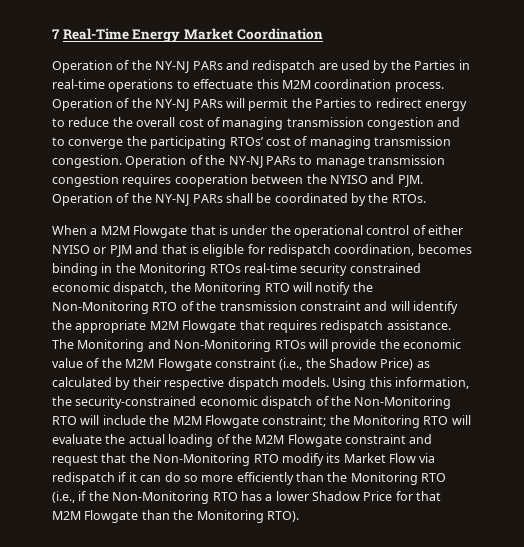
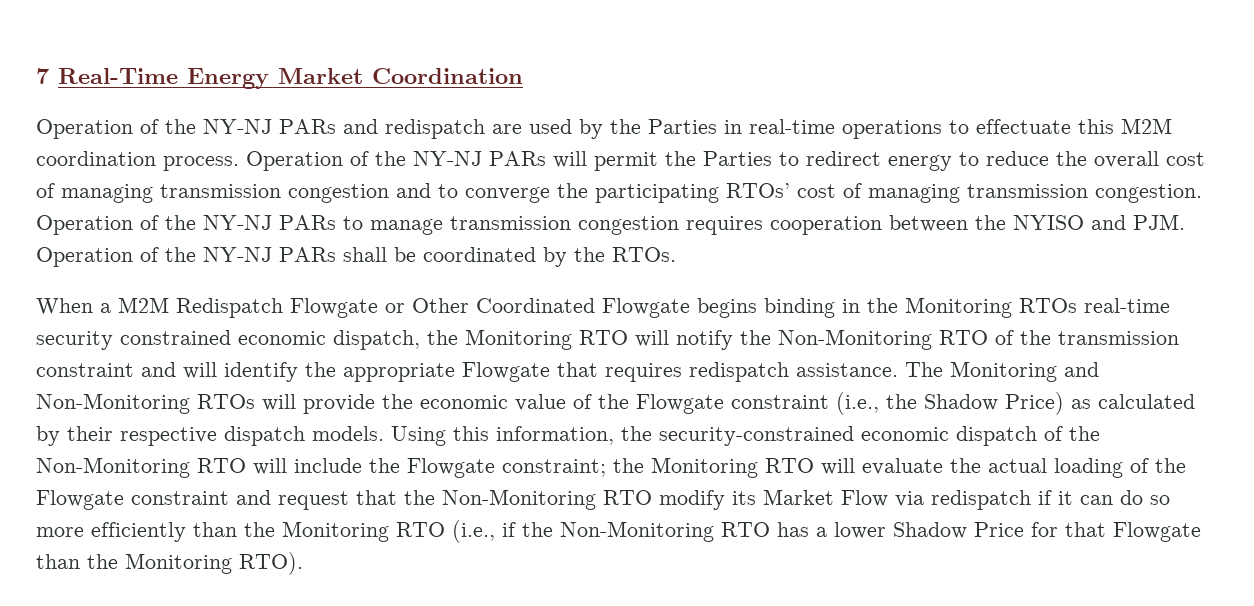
- When a M2M Flowgate that is under the operational control of either NYISO or PJM and that is eligible for redispatch coordination, becomes binding in the Monitoring RTOs real-time security constrained economic dispatch, the Monitoring RTO will notify the Non-Monitoring RTO of the transmission constraint and will identify the appropriate M2M Flowgate that requires redispatch assistance.
+ When a M2M Redispatch Flowgate or Other Coordinated Flowgate begins binding in the Monitoring RTOs real-time security constrained economic dispatch, the Monitoring RTO will notify the Non-Monitoring RTO of the transmission constraint and will identify the appropriate Flowgate that requires redispatch assistance.
- The Monitoring and Non-Monitoring RTOs will provide the economic value of the M2M Flowgate constraint (i.e., the Shadow Price) as calculated by their respective dispatch models.
+ The Monitoring and Non-Monitoring RTOs will provide the economic value of the Flowgate constraint (i.e., the Shadow Price) as calculated by their respective dispatch models.
- Using this information, the security-constrained economic dispatch of the Non-Monitoring RTO will include the M2M Flowgate constraint;
+ Using this information, the security-constrained economic dispatch of the Non-Monitoring RTO will include the Flowgate constraint;
- the Monitoring RTO will evaluate the actual loading of the M2M Flowgate constraint and request that the Non-Monitoring RTO modify its Market Flow via redispatch if it can do so more efficiently than the Monitoring RTO (i.e., if the Non-Monitoring RTO has a lower Shadow Price for that M2M Flowgate than the Monitoring RTO).
+ the Monitoring RTO will evaluate the actual loading of the Flowgate constraint and request that the Non-Monitoring RTO modify its Market Flow via redispatch if it can do so more efficiently than the Monitoring RTO (i.e., if the Non-Monitoring RTO has a lower Shadow Price for that Flowgate than the Monitoring RTO).

